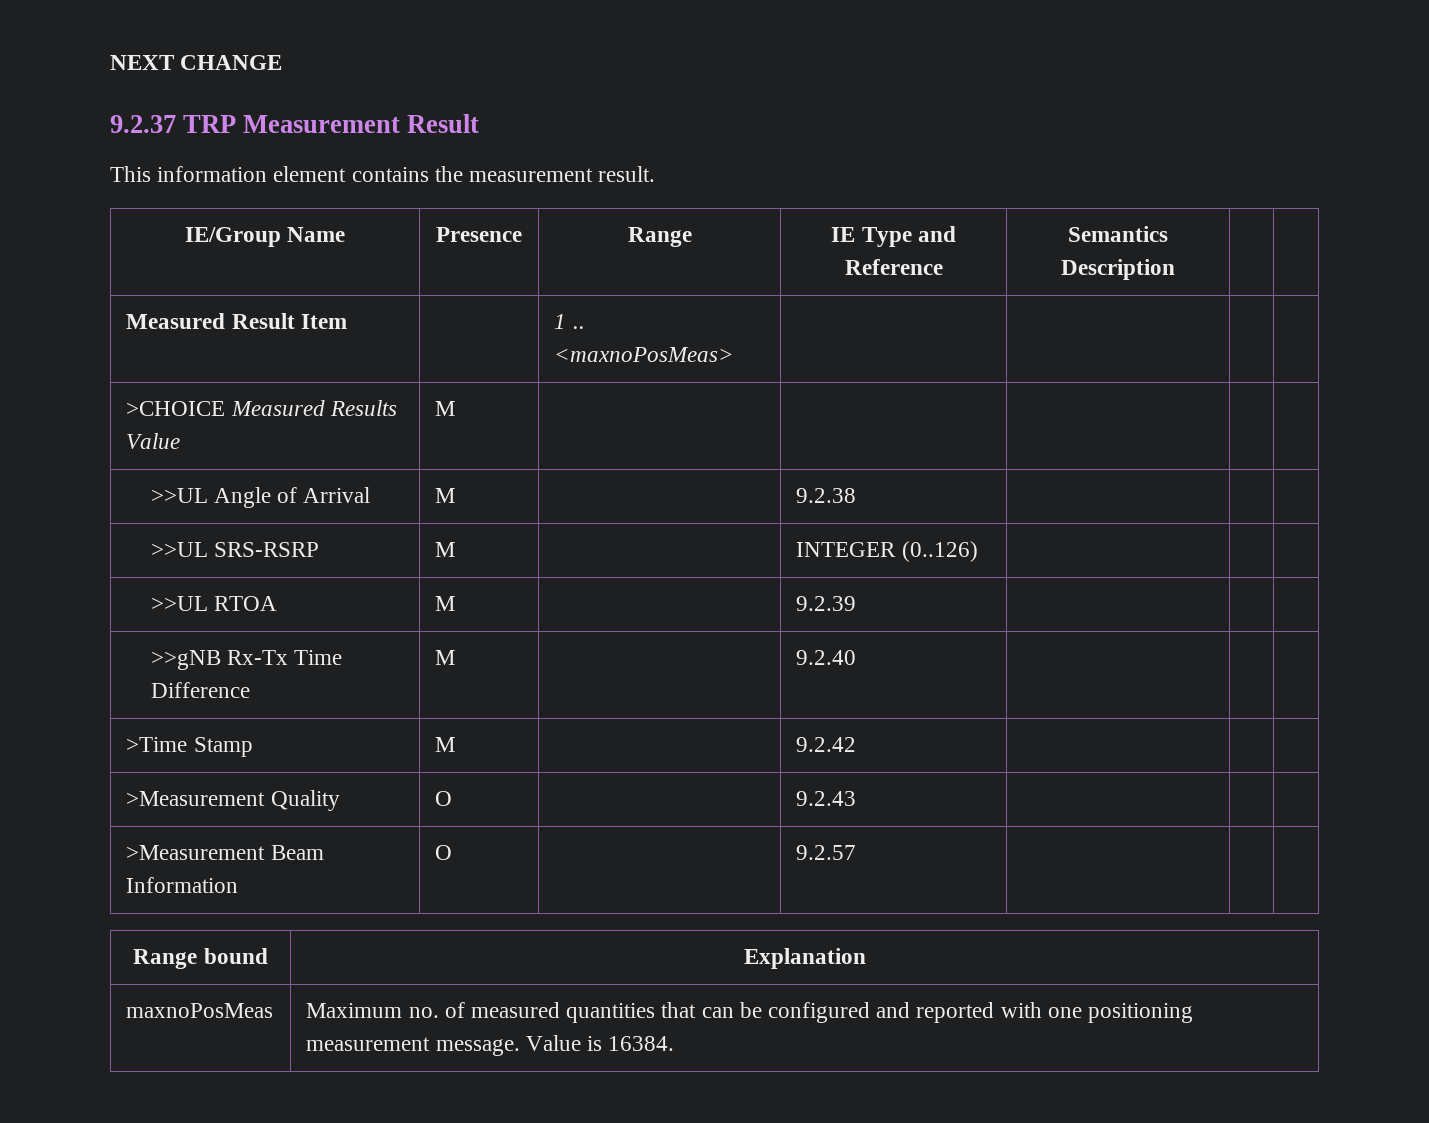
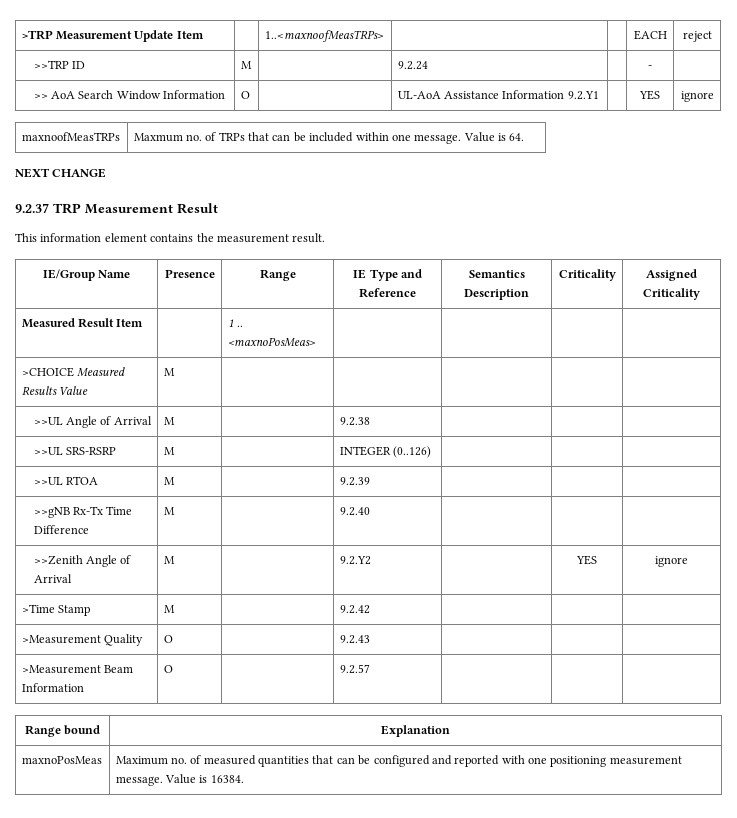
+ >TRP Measurement Update Item | | 1..<maxnoofMeasTRPs> | | | EACH | reject
+ >>TRP ID | M | | 9.2.24 | | - |
+ >> AoA Search Window Information | O | | UL-AoA Assistance Information 9.2.Y1 | | YES | ignore
+ maxnoofMeasTRPs | Maxmum no. of TRPs that can be included within one message. Value is 64.
- IE/Group Name | Presence | Range | IE Type and Reference | Semantics Description | |
+ IE/Group Name | Presence | Range | IE Type and Reference | Semantics Description | Criticality | Assigned Criticality
+ >>Zenith Angle of Arrival | M | | 9.2.Y2 | | YES | ignore

